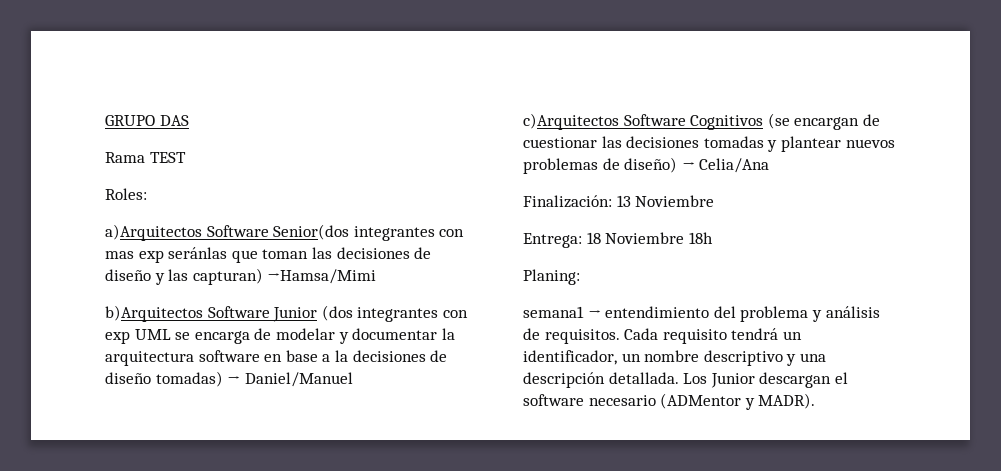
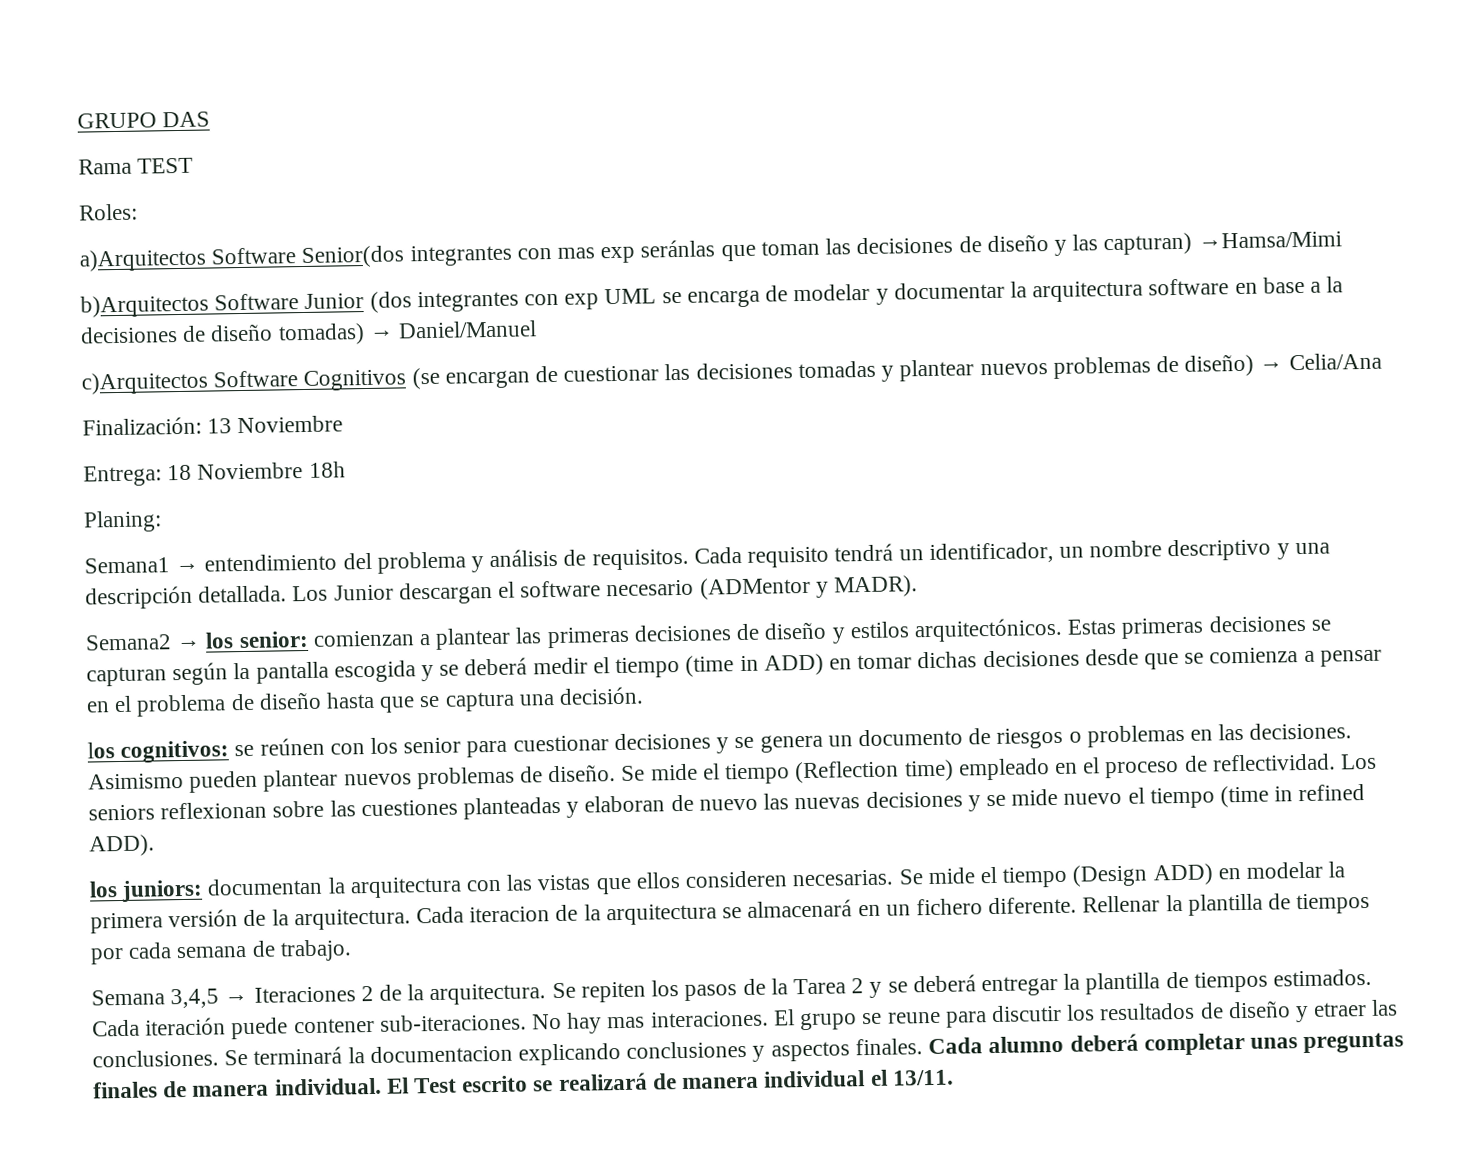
- semana1 → entendimiento del problema y análisis de requisitos.
+ Semana1 → entendimiento del problema y análisis de requisitos.
+ Semana2 → los senior: comienzan a plantear las primeras decisiones de diseño y estilos arquitectónicos. Estas primeras decisiones se capturan según la pantalla escogida y se deberá medir el tiempo (time in ADD) en tomar dichas decisiones desde que se comienza a pensar en el problema de diseño hasta que se captura una decisión.
+ los cognitivos: se reúnen con los senior para cuestionar decisiones y se genera un documento de riesgos o problemas en las decisiones. Asimismo pueden plantear nuevos problemas de diseño. Se mide el tiempo (Reflection time) empleado en el proceso de reflectividad. Los seniors reflexionan sobre las cuestiones planteadas y elaboran de nuevo las nuevas decisiones y se mide nuevo el tiempo (time in refined ADD).
+ los juniors: documentan la arquitectura con las vistas que ellos consideren necesarias. Se mide el tiempo (Design ADD) en modelar la primera versión de la arquitectura. Cada iteracion de la arquitectura se almacenará en un fichero diferente. Rellenar la plantilla de tiempos por cada semana de trabajo.
+ Semana 3,4,5 → Iteraciones 2 de la arquitectura. Se repiten los pasos de la Tarea 2 y se deberá entregar la plantilla de tiempos estimados. Cada iteración puede contener sub-iteraciones. No hay mas interaciones. El grupo se reune para discutir los resultados de diseño y etraer las conclusiones. Se terminará la documentacion explicando conclusiones y aspectos finales. Cada alumno deberá completar unas preguntas finales de manera individual. El Test escrito se realizará de manera individual el 13/11.

